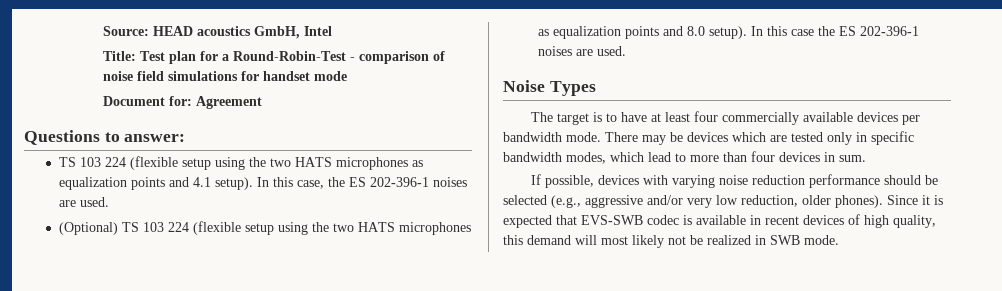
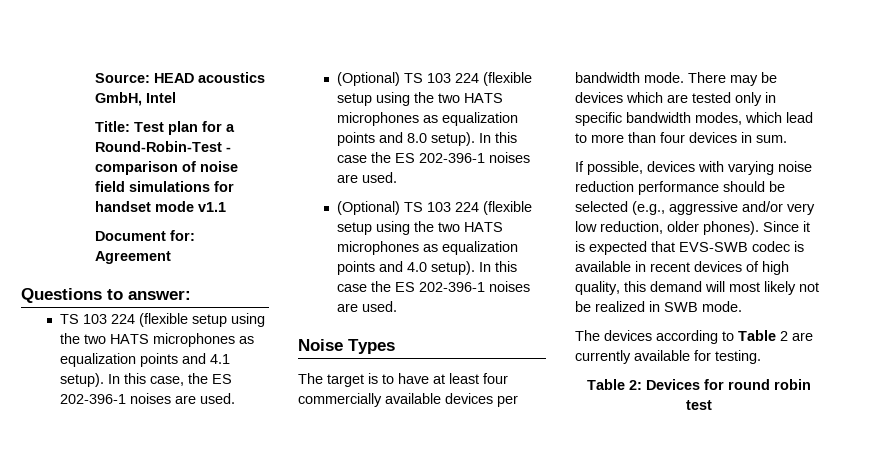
- Title: Test plan for a Round-Robin-Test - comparison of noise field simulations for handset mode
+ Title: Test plan for a Round-Robin-Test - comparison of noise field simulations for handset mode v1.1
+ (Optional) TS 103 224 (flexible setup using the two HATS microphones as equalization points and 4.0 setup). In this case the ES 202-396-1 noises are used.
+ The devices according to Table 2 are currently available for testing.
+ Table 2: Devices for round robin test

